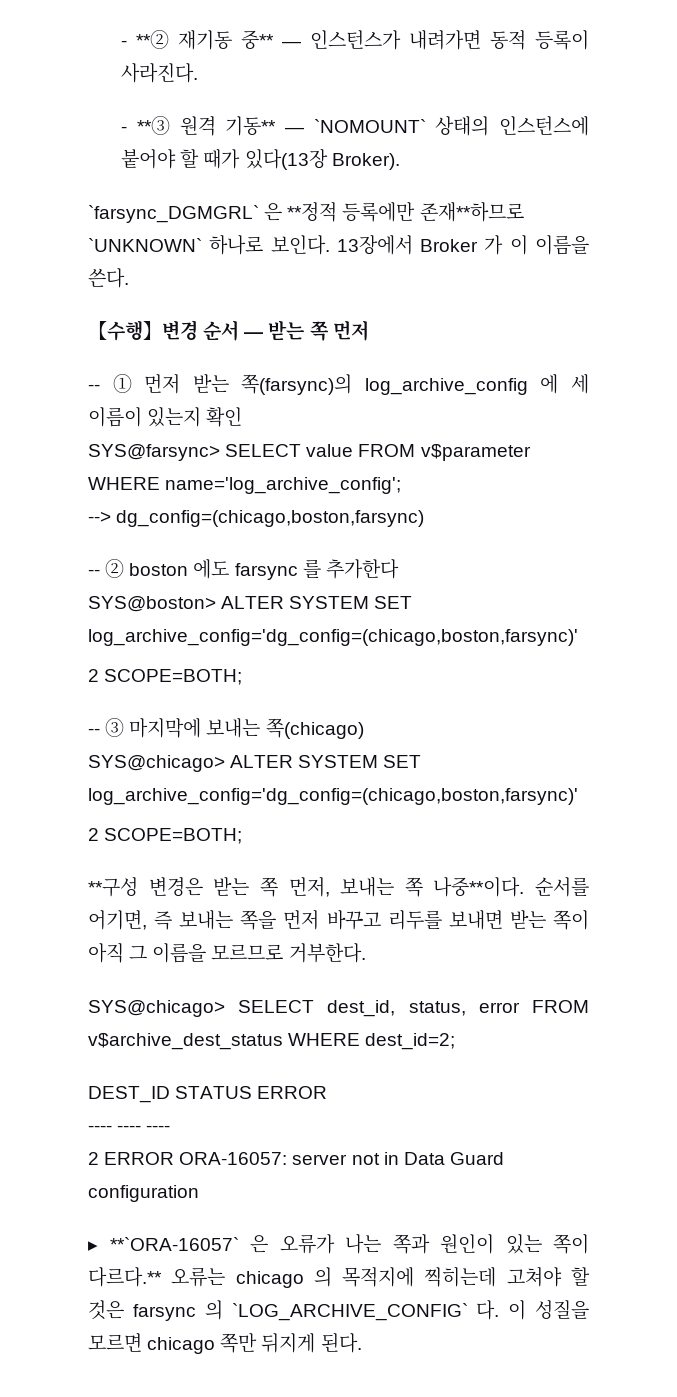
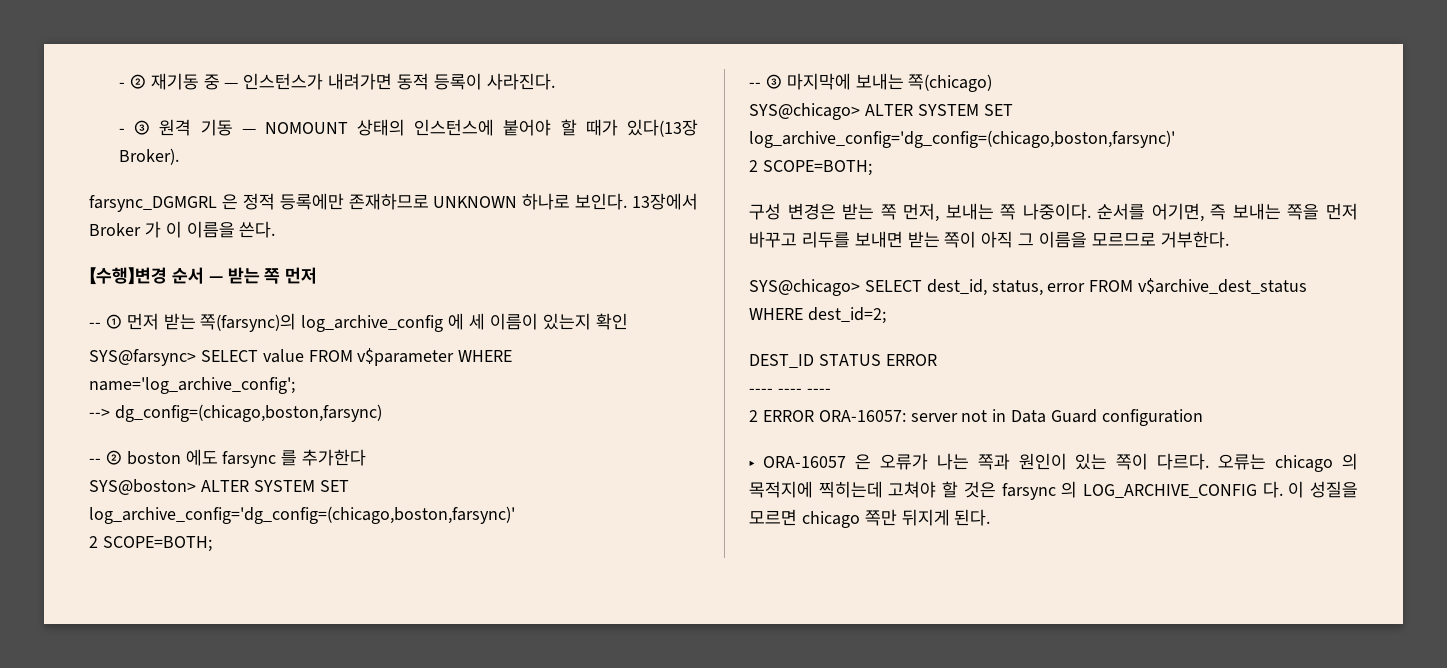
- - **② 재기동 중** — 인스턴스가 내려가면 동적 등록이 사라진다.
+ - ② 재기동 중 — 인스턴스가 내려가면 동적 등록이 사라진다.
- - **③ 원격 기동** — `NOMOUNT` 상태의 인스턴스에 붙어야 할 때가 있다(13장 Broker).
+ - ③ 원격 기동 — NOMOUNT 상태의 인스턴스에 붙어야 할 때가 있다(13장 Broker).
- `farsync_DGMGRL` 은 **정적 등록에만 존재**하므로 `UNKNOWN` 하나로 보인다.
+ farsync_DGMGRL 은 정적 등록에만 존재하므로 UNKNOWN 하나로 보인다.
- **구성 변경은 받는 쪽 먼저, 보내는 쪽 나중**이다.
+ 구성 변경은 받는 쪽 먼저, 보내는 쪽 나중이다.
- ▸ **`ORA-16057` 은 오류가 나는 쪽과 원인이 있는 쪽이 다르다.** 오류는 chicago 의 목적지에 찍히는데 고쳐야 할 것은 farsync 의 `LOG_ARCHIVE_CONFIG` 다.
+ ▸ ORA-16057 은 오류가 나는 쪽과 원인이 있는 쪽이 다르다. 오류는 chicago 의 목적지에 찍히는데 고쳐야 할 것은 farsync 의 LOG_ARCHIVE_CONFIG 다.

